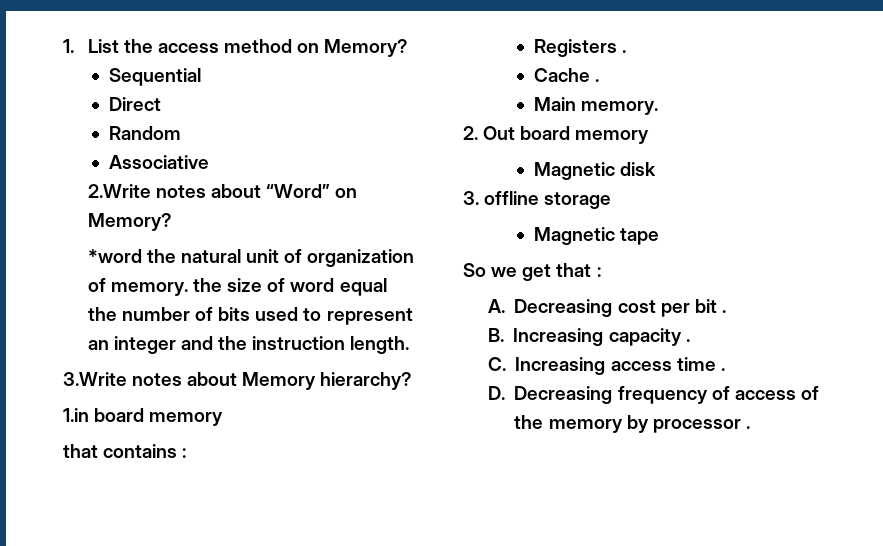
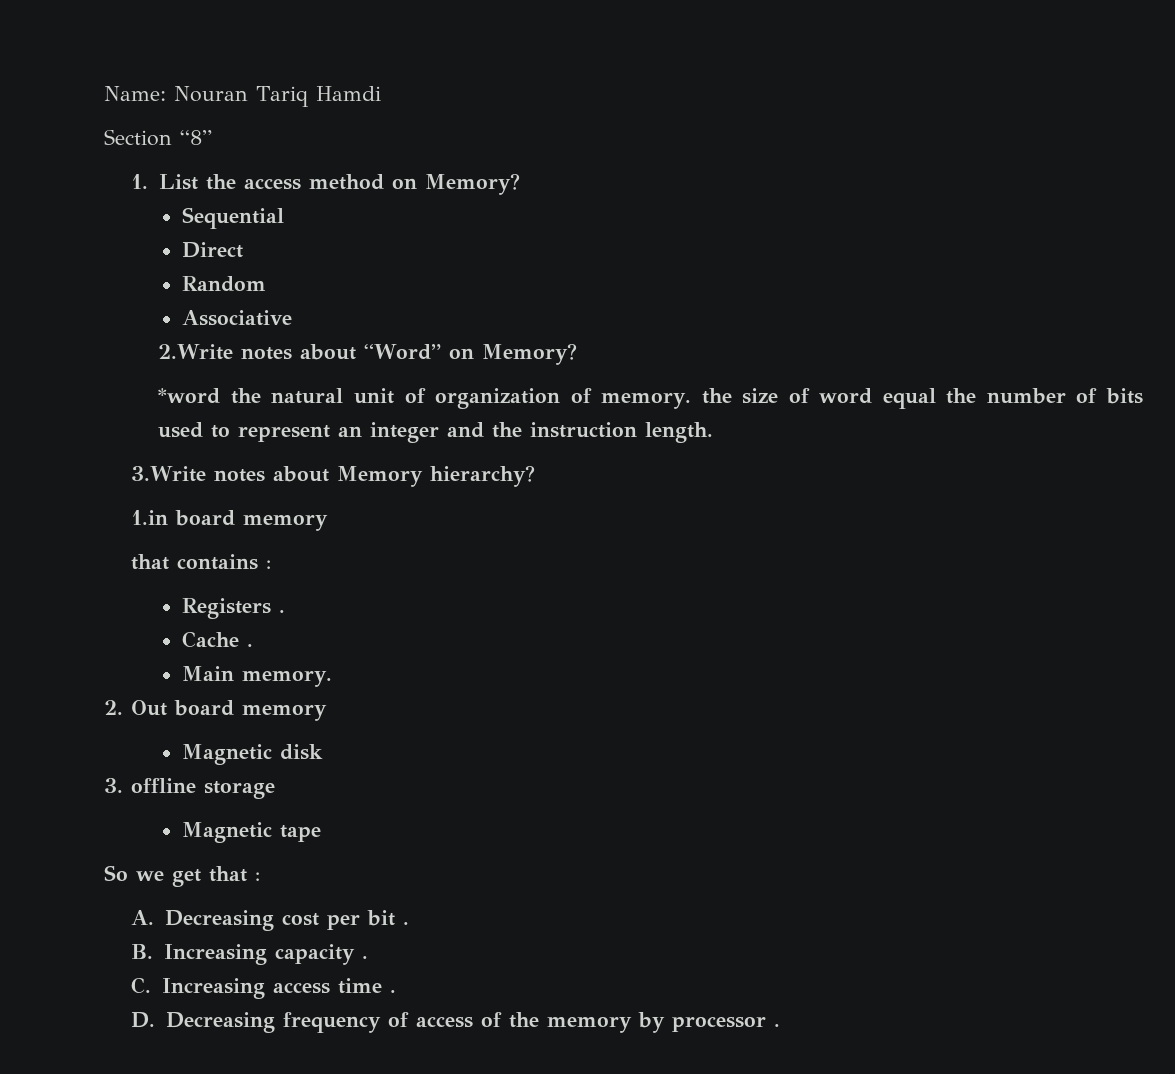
+ Name: Nouran Tariq Hamdi
+ Section “8”

